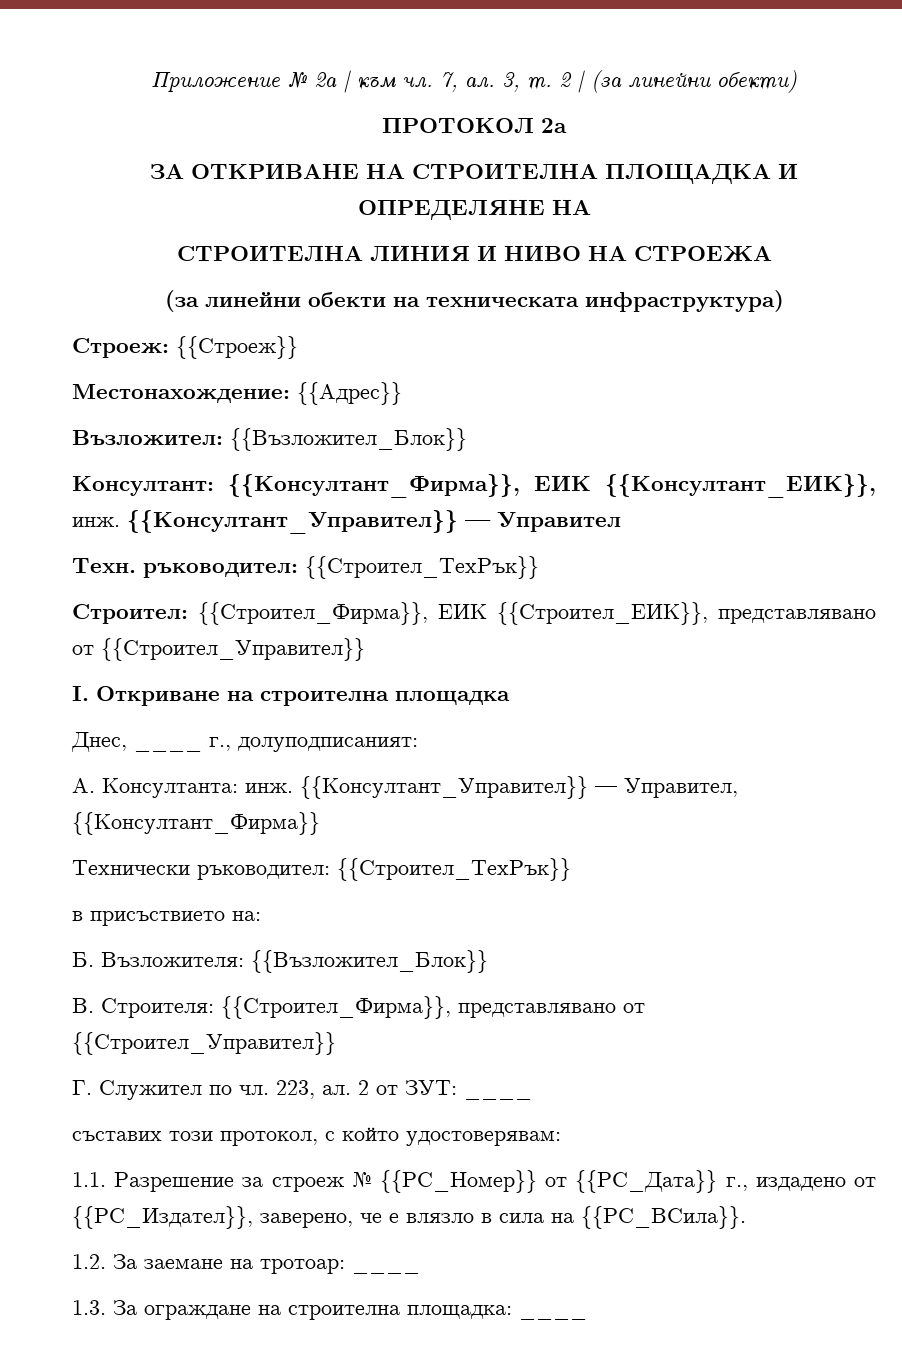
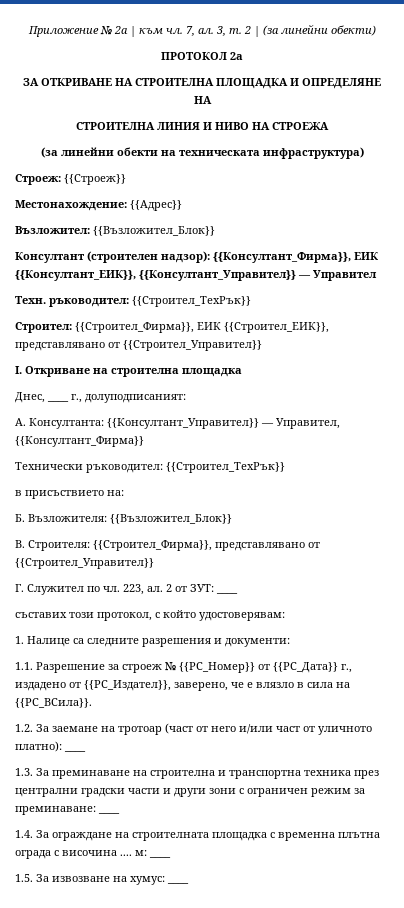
- Консултант: {{Консултант_Фирма}}, ЕИК {{Консултант_ЕИК}}, инж. {{Консултант_Управител}} — Управител
+ Консултант (строителен надзор): {{Консултант_Фирма}}, ЕИК {{Консултант_ЕИК}}, {{Консултант_Управител}} — Управител
- А. Консултанта: инж. {{Консултант_Управител}} — Управител, {{Консултант_Фирма}}
+ А. Консултанта: {{Консултант_Управител}} — Управител, {{Консултант_Фирма}}
+ 1. Налице са следните разрешения и документи:
- 1.2. За заемане на тротоар: ____
- 1.3. За ограждане на строителна площадка: ____
+ 1.2. За заемане на тротоар (част от него и/или част от уличното платно): ____
+ 1.3. За преминаване на строителна и транспортна техника през централни градски части и други зони с ограничен режим за преминаване: ____
+ 1.4. За ограждане на строителната площадка с временна плътна ограда с височина .... м: ____
+ 1.5. За извозване на хумус: ____

